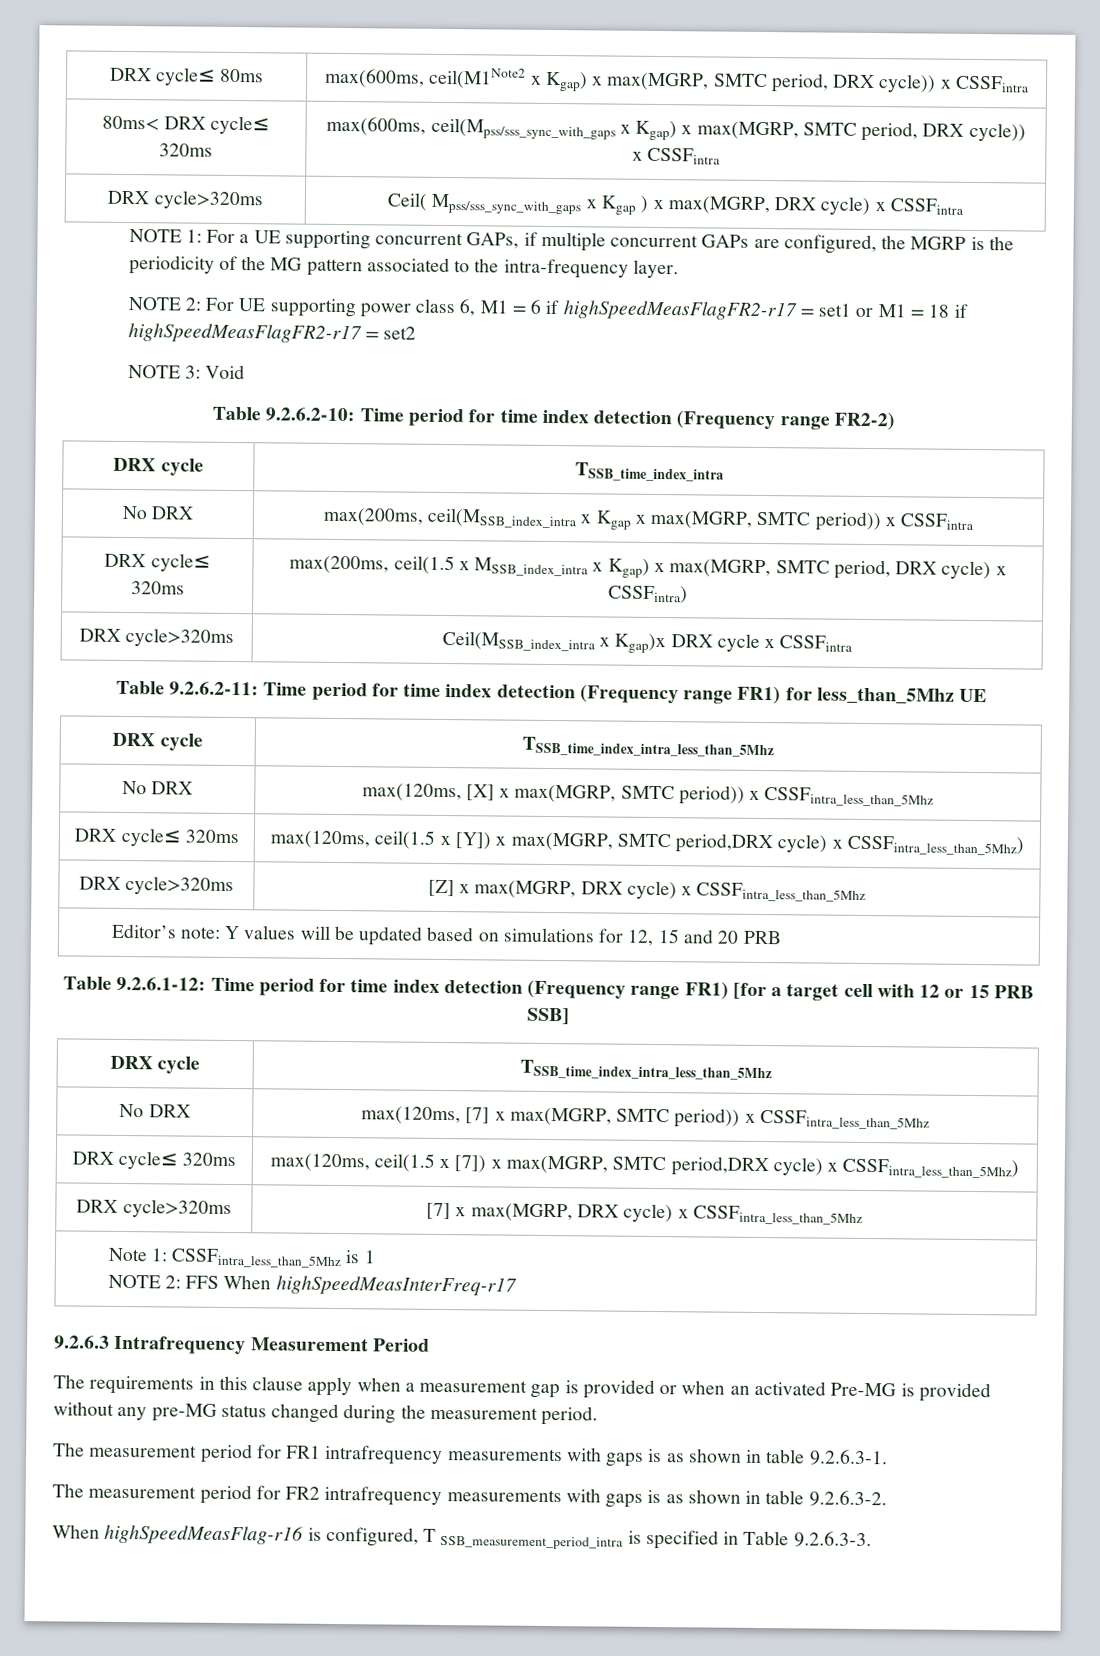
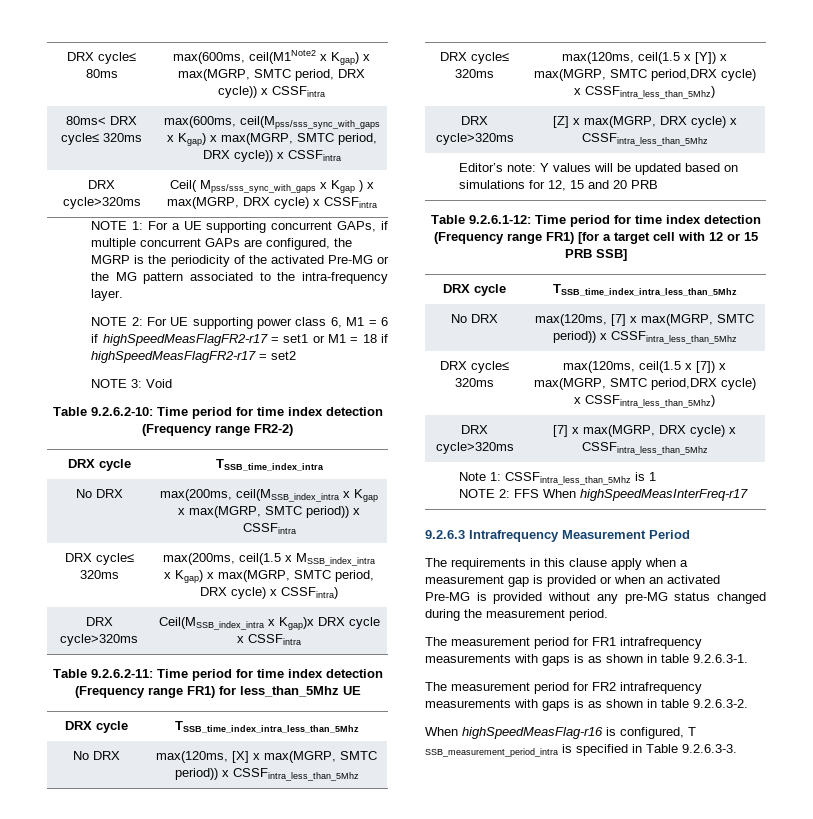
- NOTE 1: For a UE supporting concurrent GAPs, if multiple concurrent GAPs are configured, the MGRP is the periodicity of the MG pattern associated to the intra-frequency layer.
+ NOTE 1: For a UE supporting concurrent GAPs, if multiple concurrent GAPs are configured, the MGRP is the periodicity of the activated Pre-MG or the MG pattern associated to the intra-frequency layer.

